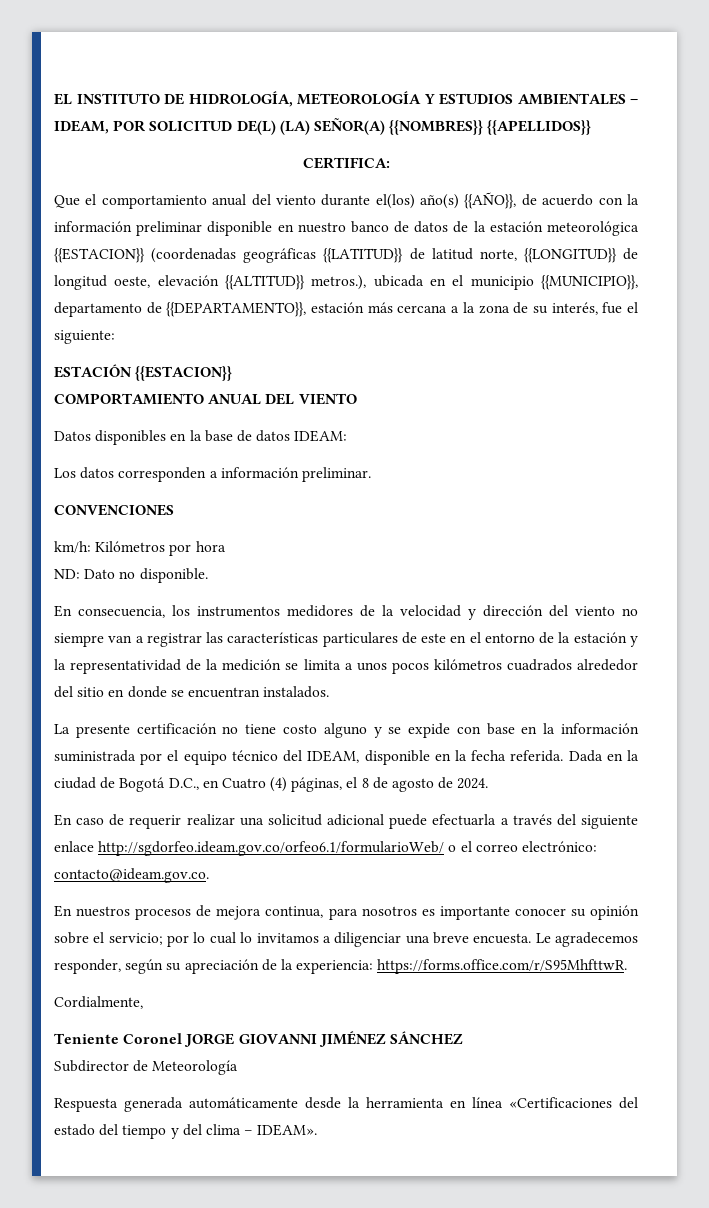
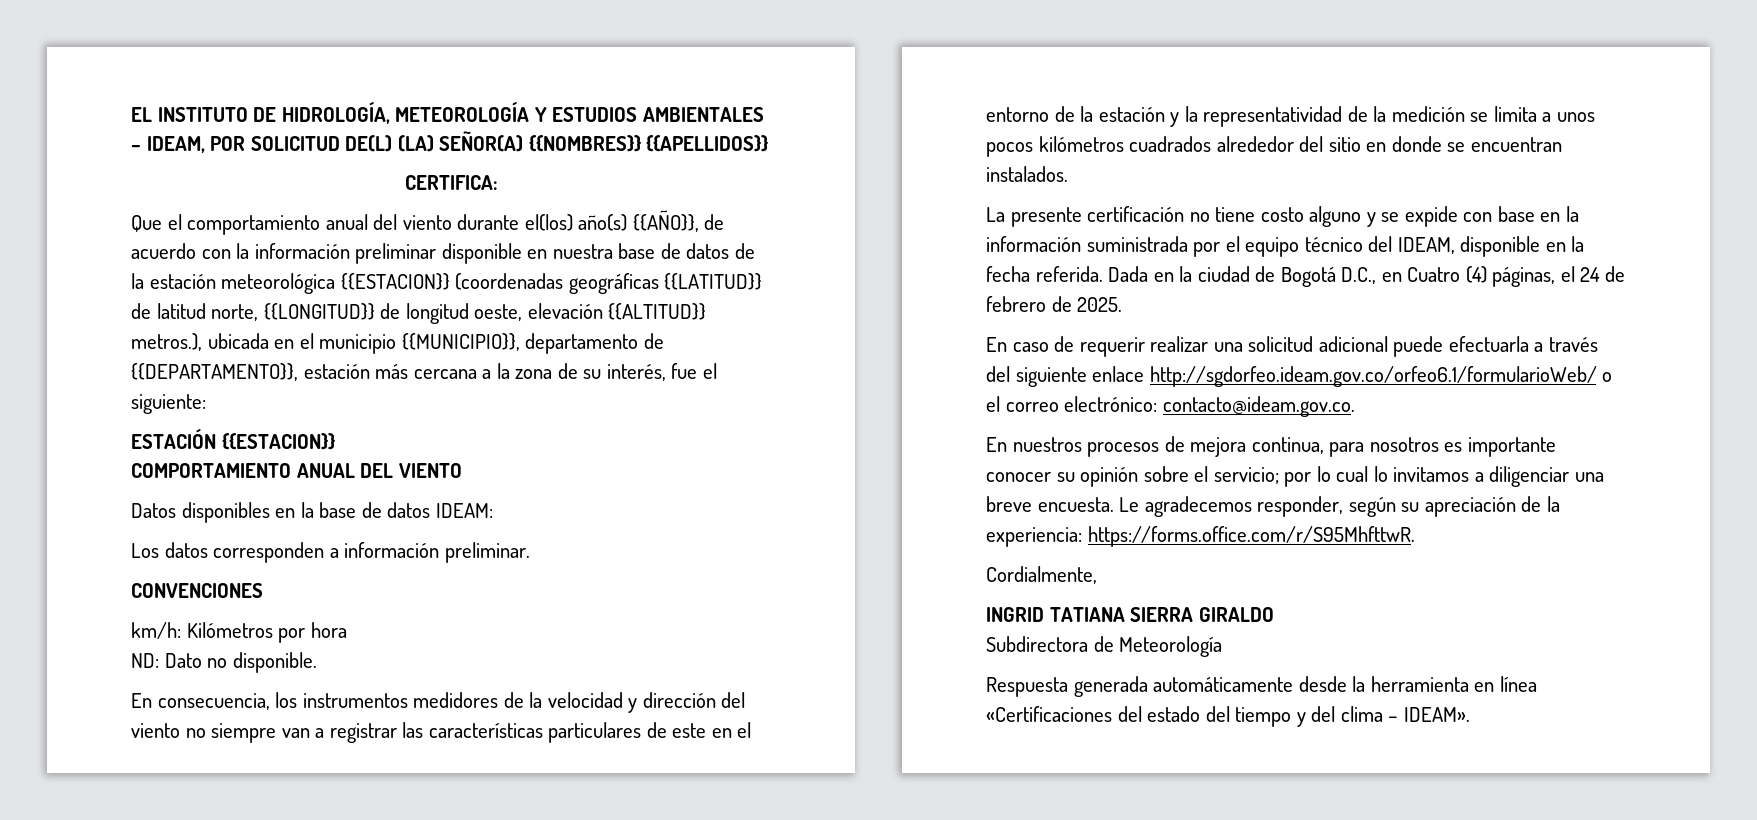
- Que el comportamiento anual del viento durante el(los) año(s) {{AÑO}}, de acuerdo con la información preliminar disponible en nuestro banco de datos de la estación meteorológica {{ESTACION}} (coordenadas geográficas {{LATITUD}} de latitud norte, {{LONGITUD}} de longitud oeste, elevación {{ALTITUD}} metros.), ubicada en el municipio {{MUNICIPIO}}, departamento de {{DEPARTAMENTO}}, estación más cercana a la zona de su interés, fue el siguiente:
+ Que el comportamiento anual del viento durante el(los) año(s) {{AÑO}}, de acuerdo con la información preliminar disponible en nuestra base de datos de la estación meteorológica {{ESTACION}} (coordenadas geográficas {{LATITUD}} de latitud norte, {{LONGITUD}} de longitud oeste, elevación {{ALTITUD}} metros.), ubicada en el municipio {{MUNICIPIO}}, departamento de {{DEPARTAMENTO}}, estación más cercana a la zona de su interés, fue el siguiente:
- Dada en la ciudad de Bogotá D.C., en Cuatro (4) páginas, el 8 de agosto de 2024.
+ Dada en la ciudad de Bogotá D.C., en Cuatro (4) páginas, el 24 de febrero de 2025.
- Teniente Coronel JORGE GIOVANNI JIMÉNEZ SÁNCHEZ
- Subdirector de Meteorología
+ INGRID TATIANA SIERRA GIRALDO
+ Subdirectora de Meteorología

